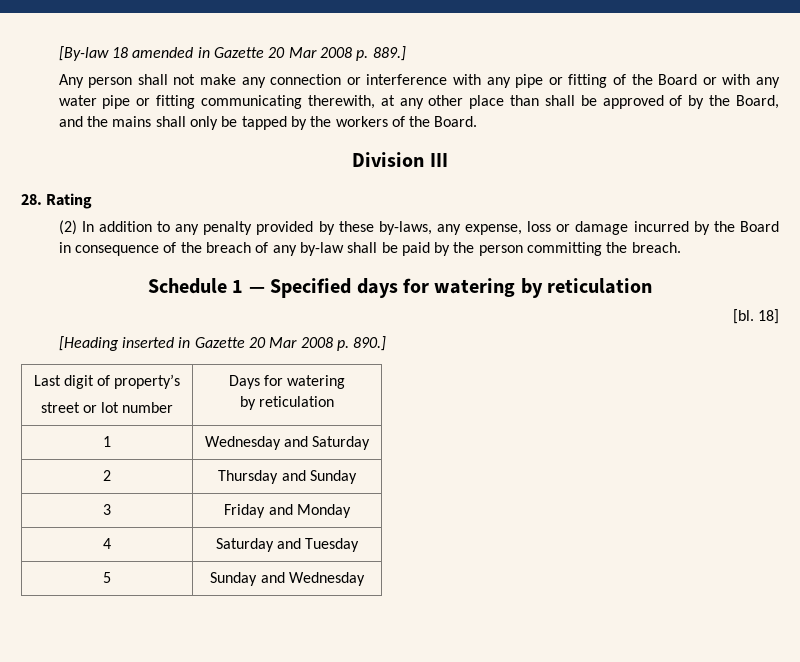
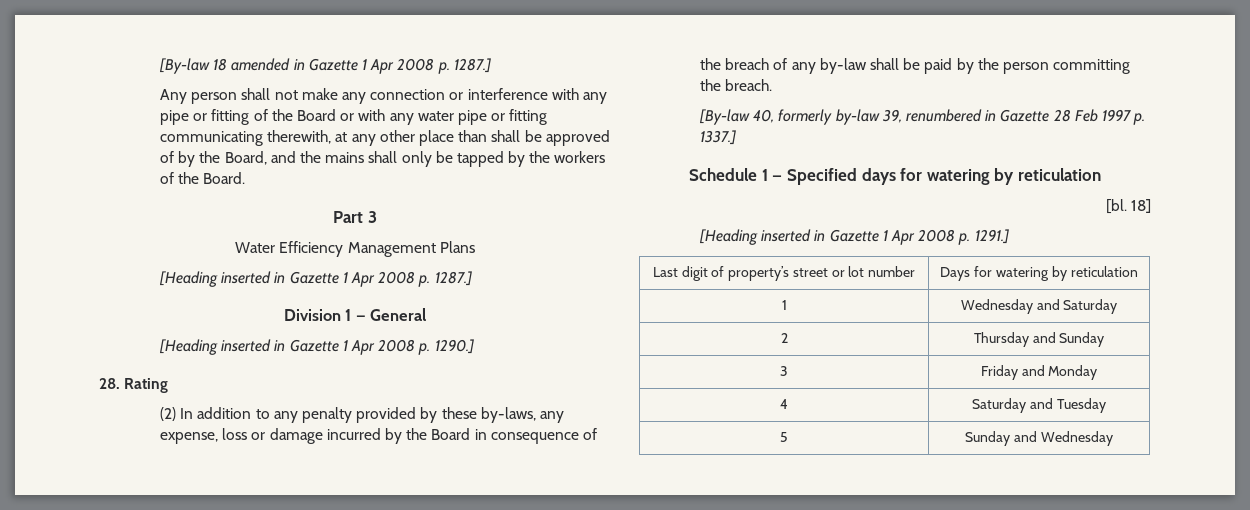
- [By-law 18 amended in Gazette 20 Mar 2008 p. 889.]
+ [By-law 18 amended in Gazette 1 Apr 2008 p. 1287.]
- Division III
+ Part 3
+ Water Efficiency Management Plans
+ [Heading inserted in Gazette 1 Apr 2008 p. 1287.]
+ Division 1 — General
+ [Heading inserted in Gazette 1 Apr 2008 p. 1290.]
+ [By-law 40, formerly by-law 39, renumbered in Gazette 28 Feb 1997 p. 1337.]
- [Heading inserted in Gazette 20 Mar 2008 p. 890.]
+ [Heading inserted in Gazette 1 Apr 2008 p. 1291.]
- Last digit of property’s
- street or lot number | Days for watering
- by reticulation
+ Last digit of property’s street or lot number | Days for watering by reticulation

